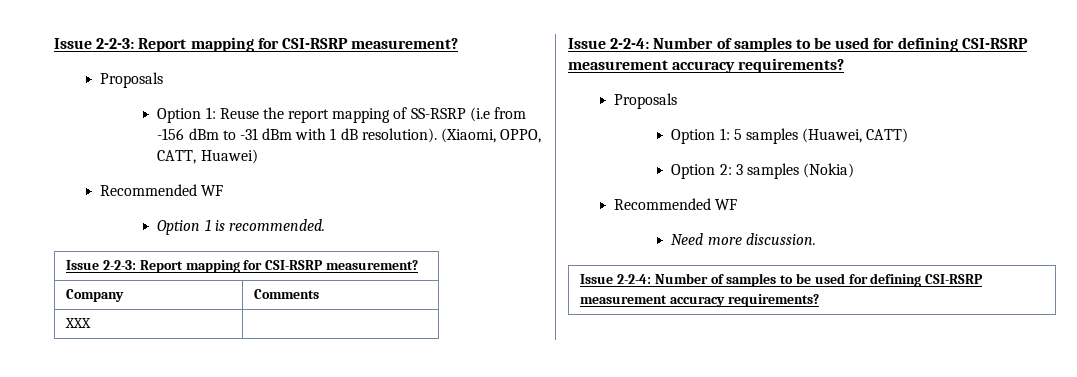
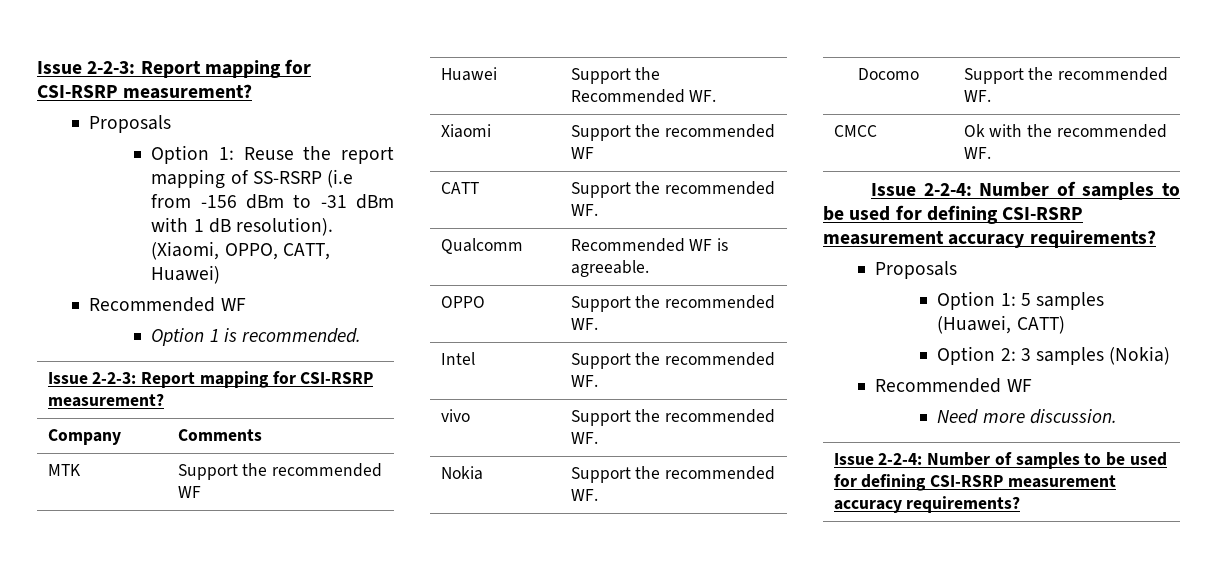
- XXX |
+ MTK | Support the recommended WF
+ Huawei | Support the Recommended WF.
+ Xiaomi | Support the recommended WF
+ CATT | Support the recommended WF.
+ Qualcomm | Recommended WF is agreeable.
+ OPPO | Support the recommended WF.
+ Intel | Support the recommended WF.
+ vivo | Support the recommended WF.
+ Nokia | Support the recommended WF.
+ Docomo | Support the recommended WF.
+ CMCC | Ok with the recommended WF.

